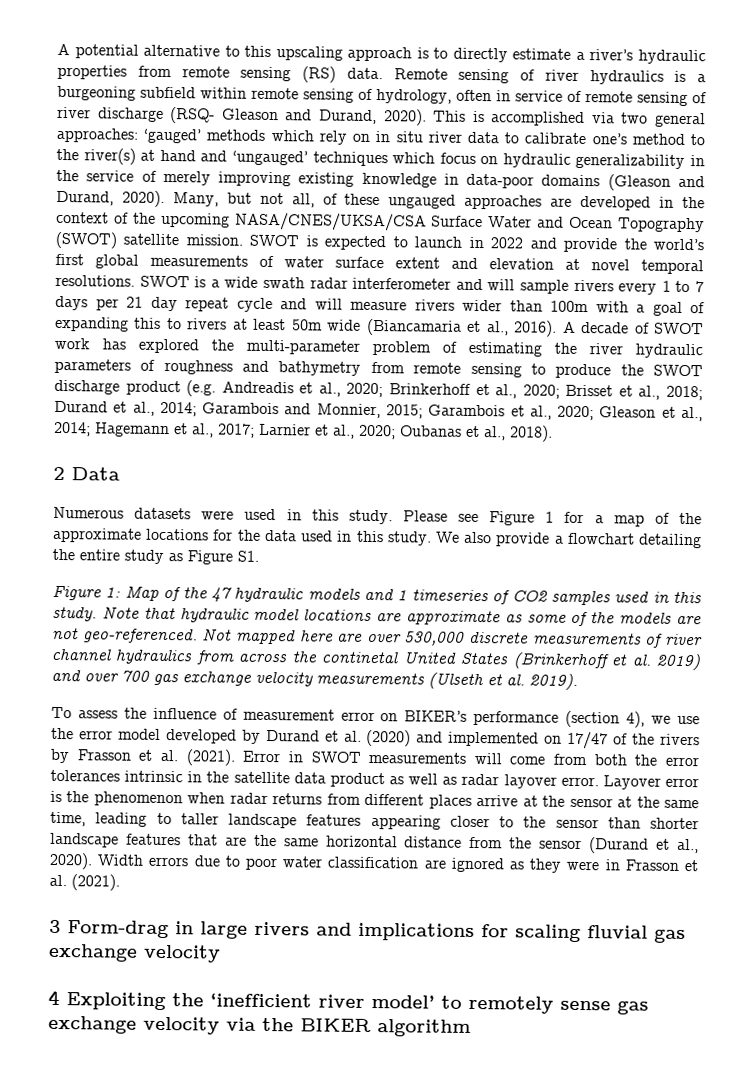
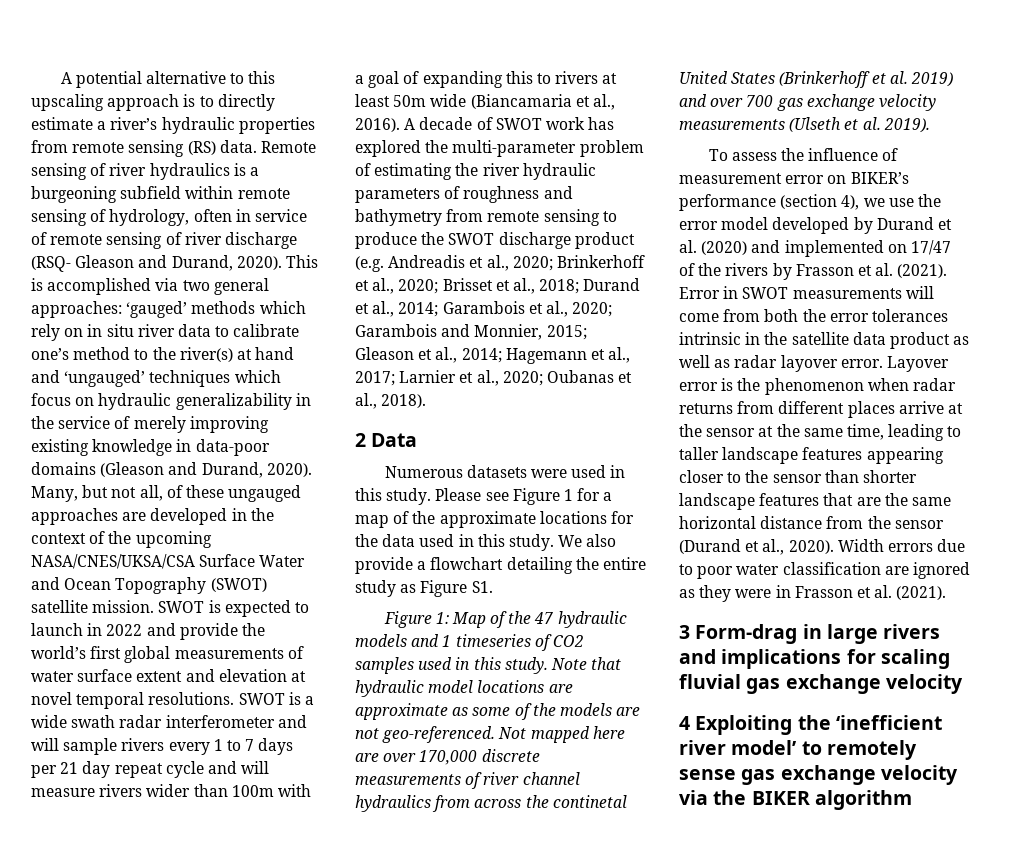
- Garambois and Monnier, 2015; Garambois et al., 2020;
+ Garambois et al., 2020; Garambois and Monnier, 2015;
- Not mapped here are over 530,000 discrete measurements of river channel hydraulics from across the continetal United States (Brinkerhoff et al. 2019) and over 700 gas exchange velocity measurements (Ulseth et al. 2019).
+ Not mapped here are over 170,000 discrete measurements of river channel hydraulics from across the continetal United States (Brinkerhoff et al. 2019) and over 700 gas exchange velocity measurements (Ulseth et al. 2019).

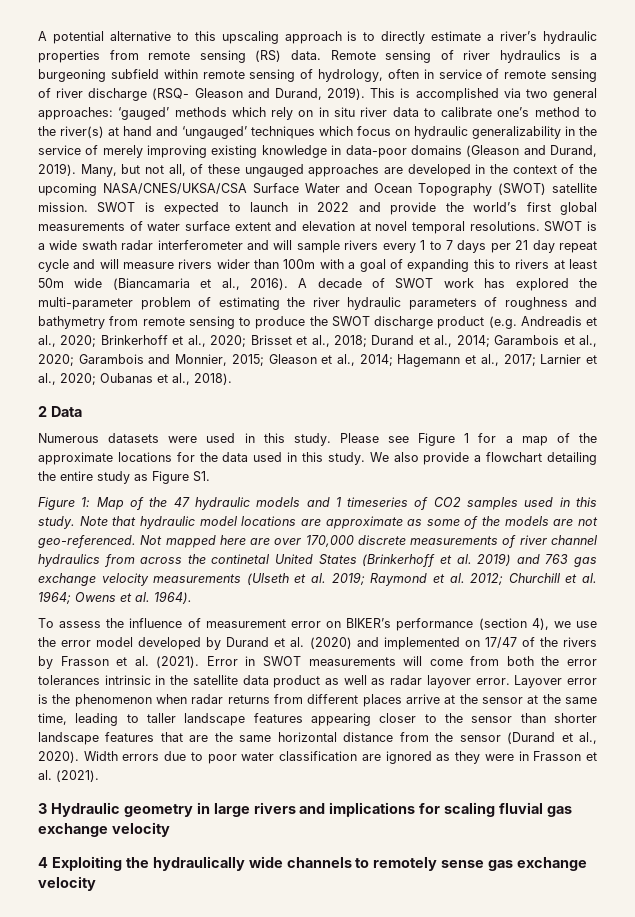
- Remote sensing of river hydraulics is a burgeoning subfield within remote sensing of hydrology, often in service of remote sensing of river discharge (RSQ- Gleason and Durand, 2020).
+ Remote sensing of river hydraulics is a burgeoning subfield within remote sensing of hydrology, often in service of remote sensing of river discharge (RSQ- Gleason and Durand, 2019).
- This is accomplished via two general approaches: ‘gauged’ methods which rely on in situ river data to calibrate one’s method to the river(s) at hand and ‘ungauged’ techniques which focus on hydraulic generalizability in the service of merely improving existing knowledge in data-poor domains (Gleason and Durand, 2020).
+ This is accomplished via two general approaches: ‘gauged’ methods which rely on in situ river data to calibrate one’s method to the river(s) at hand and ‘ungauged’ techniques which focus on hydraulic generalizability in the service of merely improving existing knowledge in data-poor domains (Gleason and Durand, 2019).
- Not mapped here are over 170,000 discrete measurements of river channel hydraulics from across the continetal United States (Brinkerhoff et al. 2019) and over 700 gas exchange velocity measurements (Ulseth et al. 2019).
+ Not mapped here are over 170,000 discrete measurements of river channel hydraulics from across the continetal United States (Brinkerhoff et al. 2019) and 763 gas exchange velocity measurements (Ulseth et al. 2019; Raymond et al. 2012; Churchill et al. 1964; Owens et al. 1964).
- 3 Form-drag in large rivers and implications for scaling fluvial gas exchange velocity
+ 3 Hydraulic geometry in large rivers and implications for scaling fluvial gas exchange velocity
- 4 Exploiting the ‘inefficient river model’ to remotely sense gas exchange velocity via the BIKER algorithm
+ 4 Exploiting the hydraulically wide channels to remotely sense gas exchange velocity

